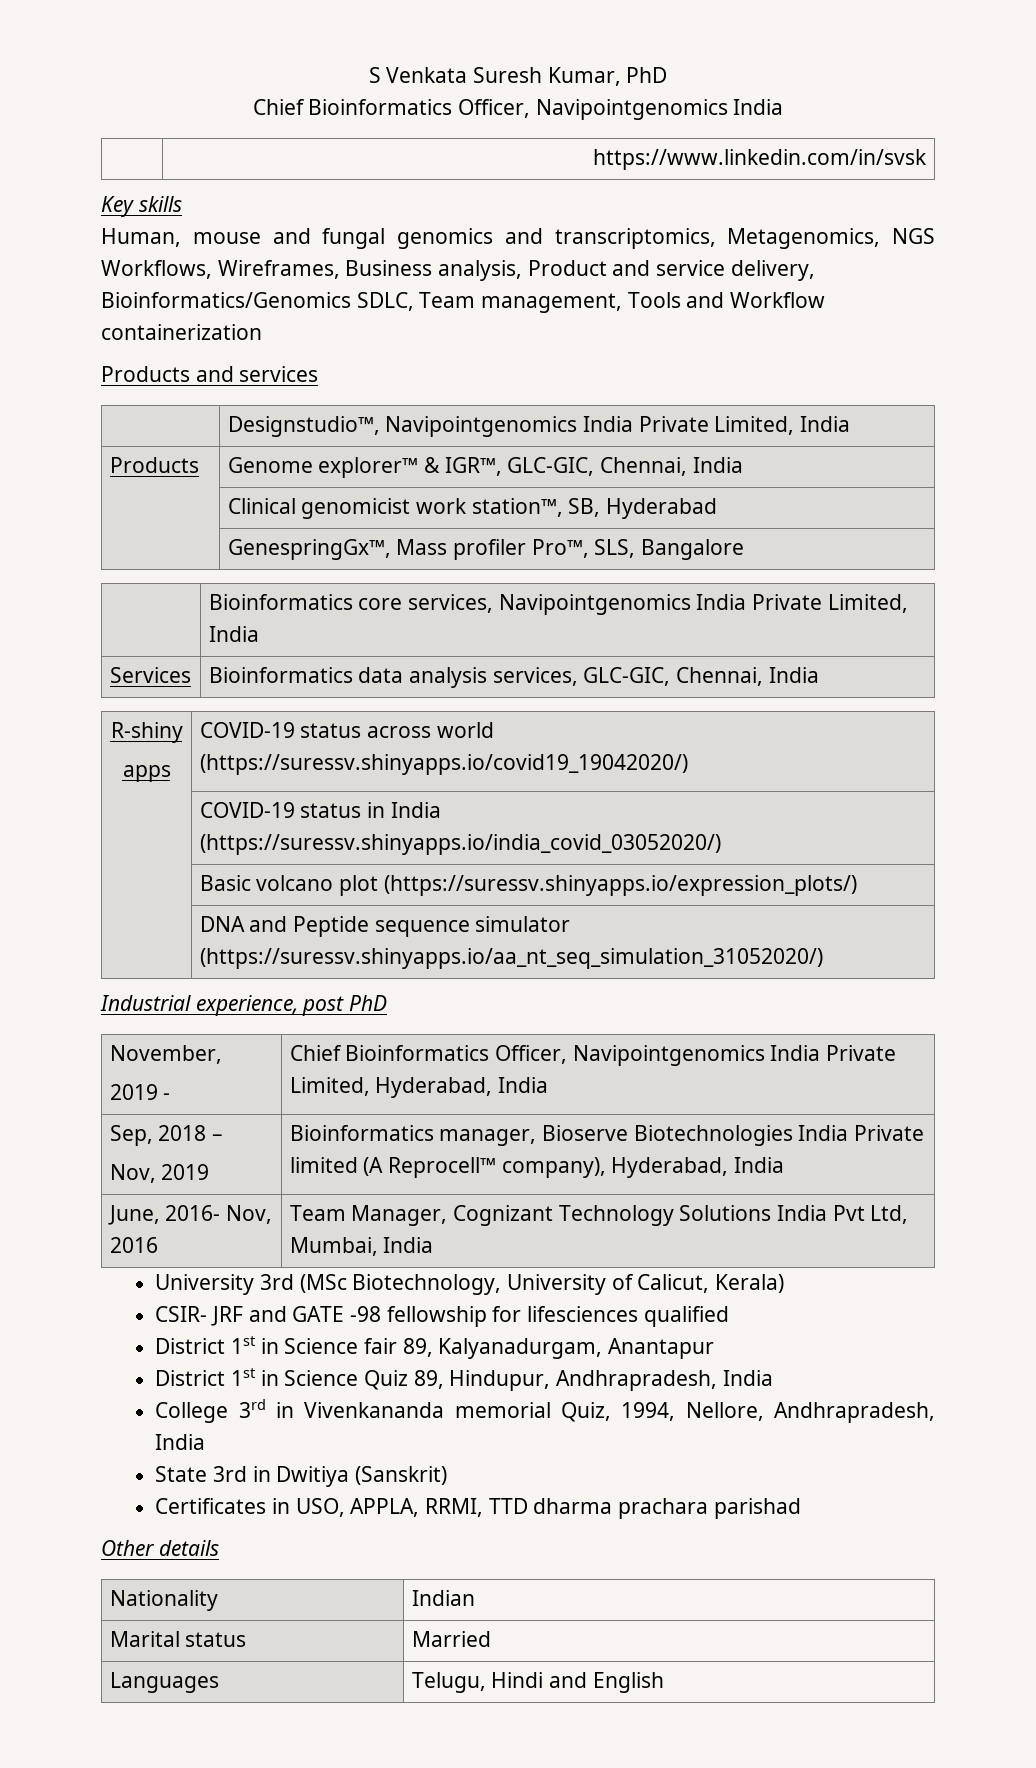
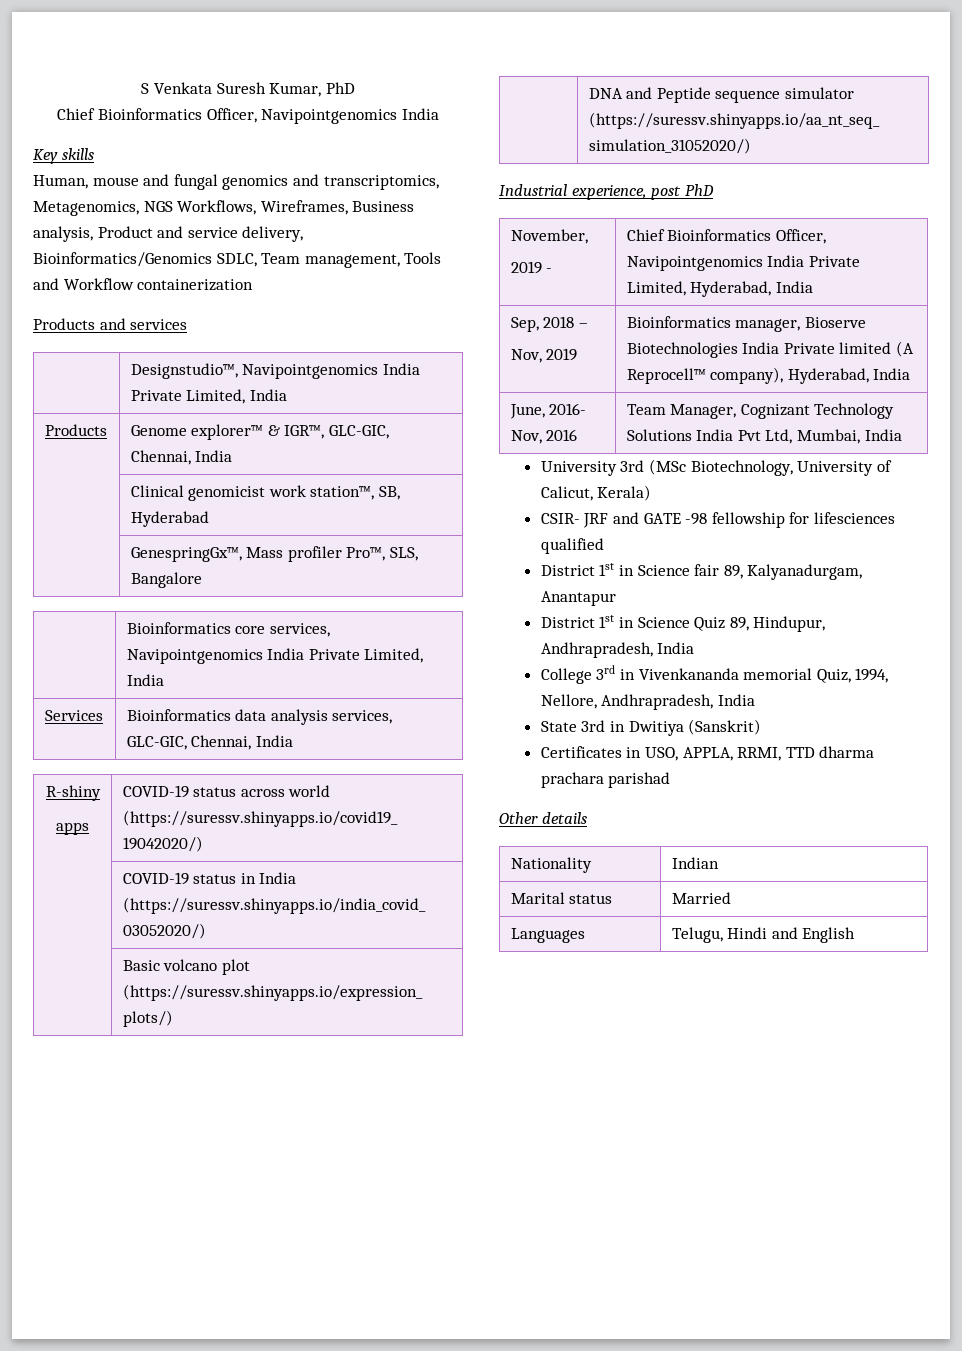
- | https://www.linkedin.com/in/svsk

